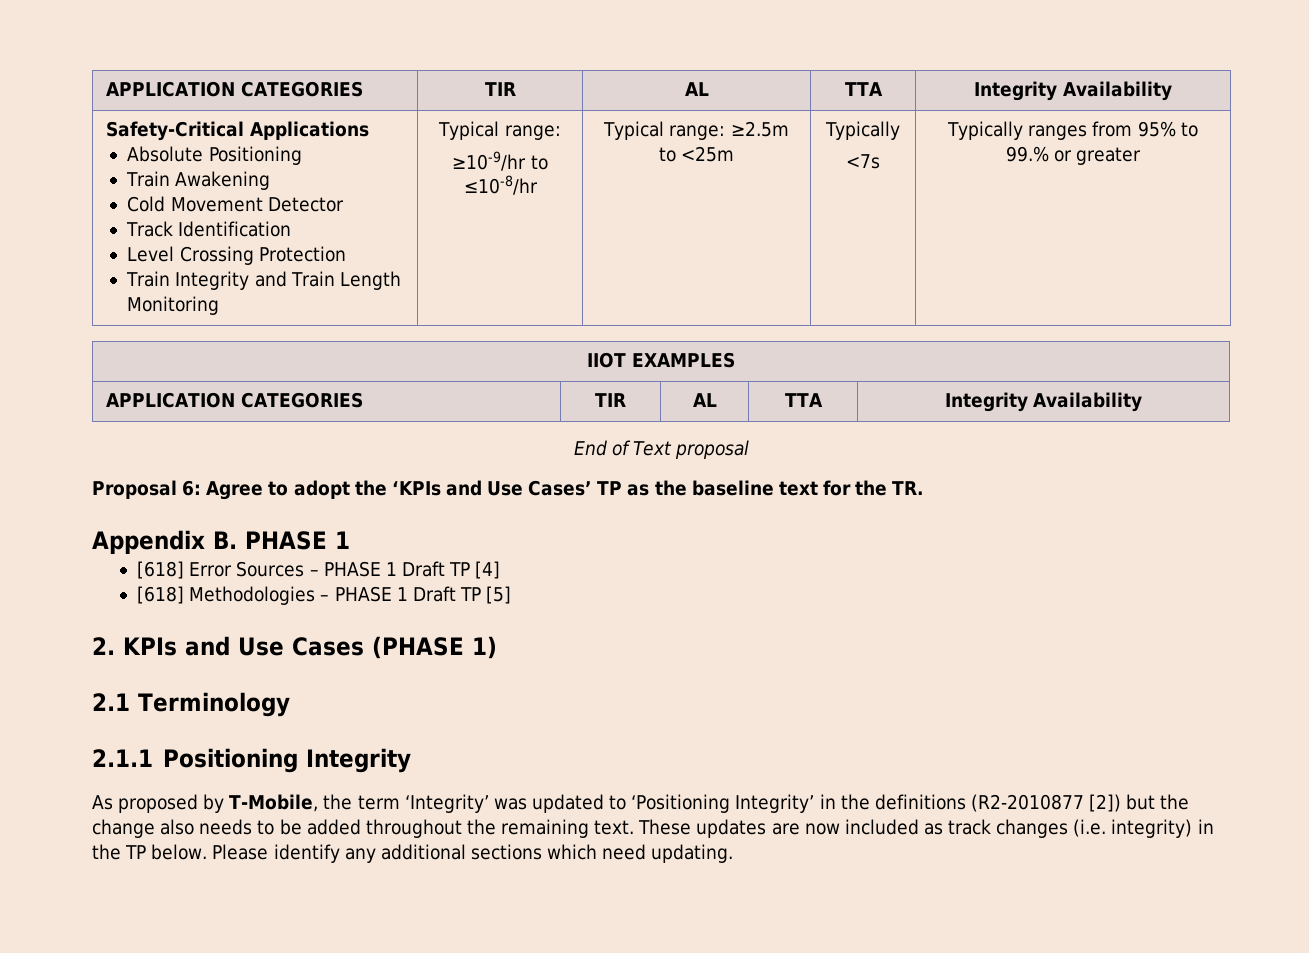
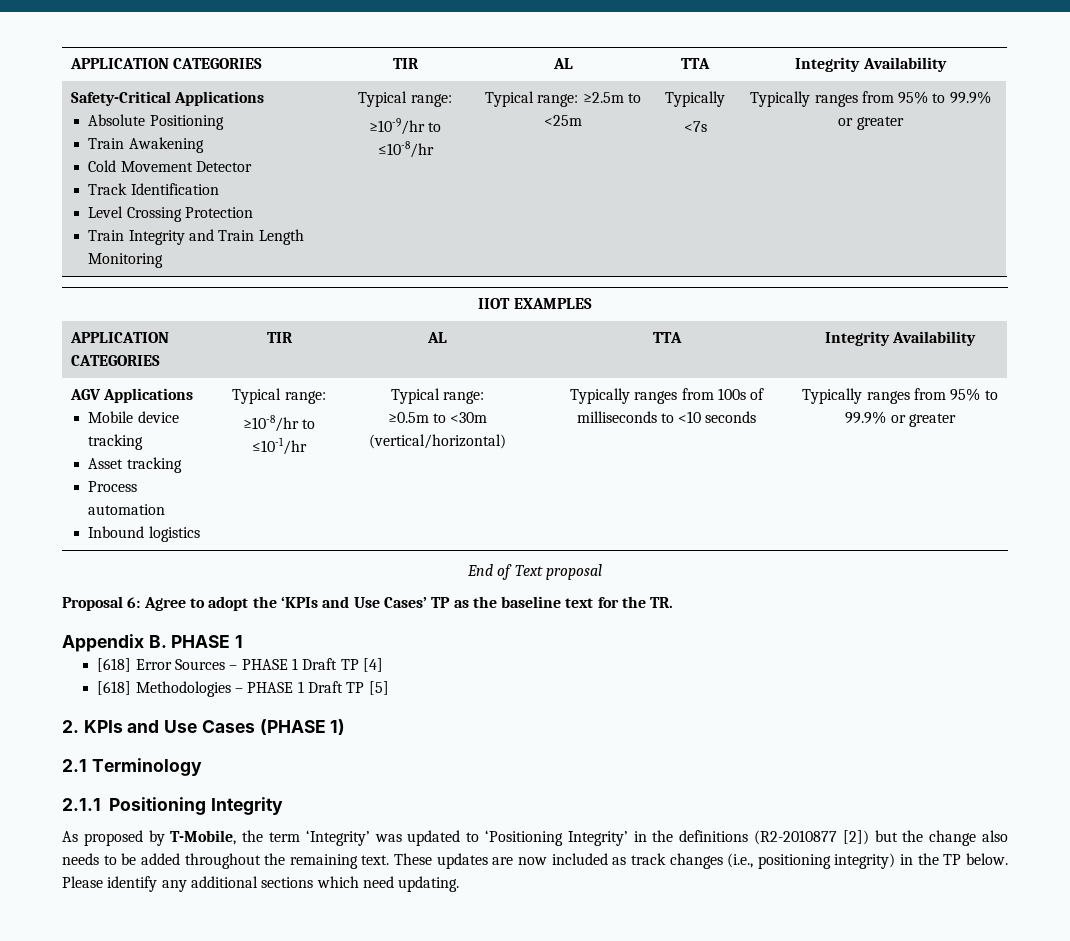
  Safety-Critical Applications
  Absolute Positioning
  Train Awakening
  Cold Movement Detector
  Track Identification
  Level Crossing Protection
  Train Integrity and Train Length Monitoring | Typical range:
  ≥10-9/hr to ≤10-8/hr | Typical range: ≥2.5m to <25m | Typically
- <7s | Typically ranges from 95% to 99.% or greater
+ <7s | Typically ranges from 95% to 99.9% or greater
+ AGV Applications
+ Mobile device tracking
+ Asset tracking
+ Process automation
+ Inbound logistics | Typical range:
+ ≥10-8/hr to ≤10-1/hr | Typical range:
+ ≥0.5m to <30m (vertical/horizontal) | Typically ranges from 100s of milliseconds to <10 seconds | Typically ranges from 95% to 99.9% or greater
- These updates are now included as track changes (i.e. integrity) in the TP below.
+ These updates are now included as track changes (i.e., positioning integrity) in the TP below.

